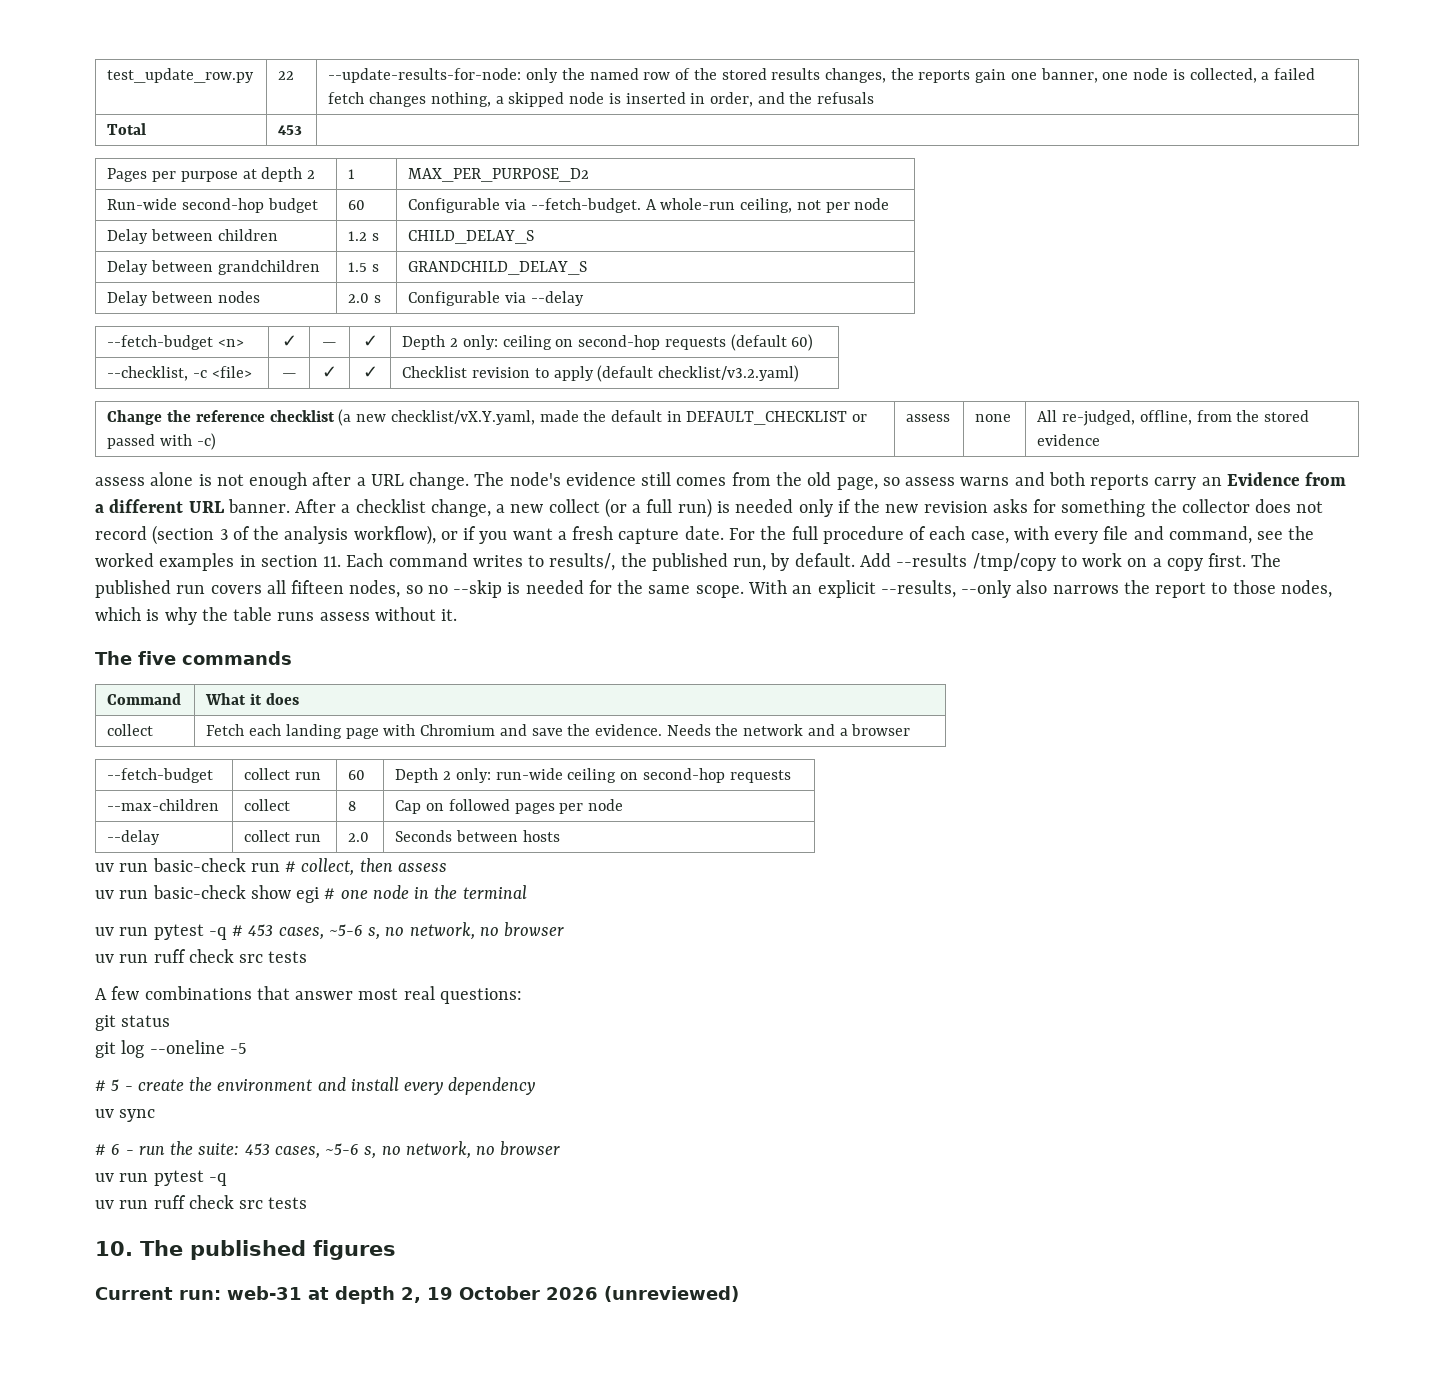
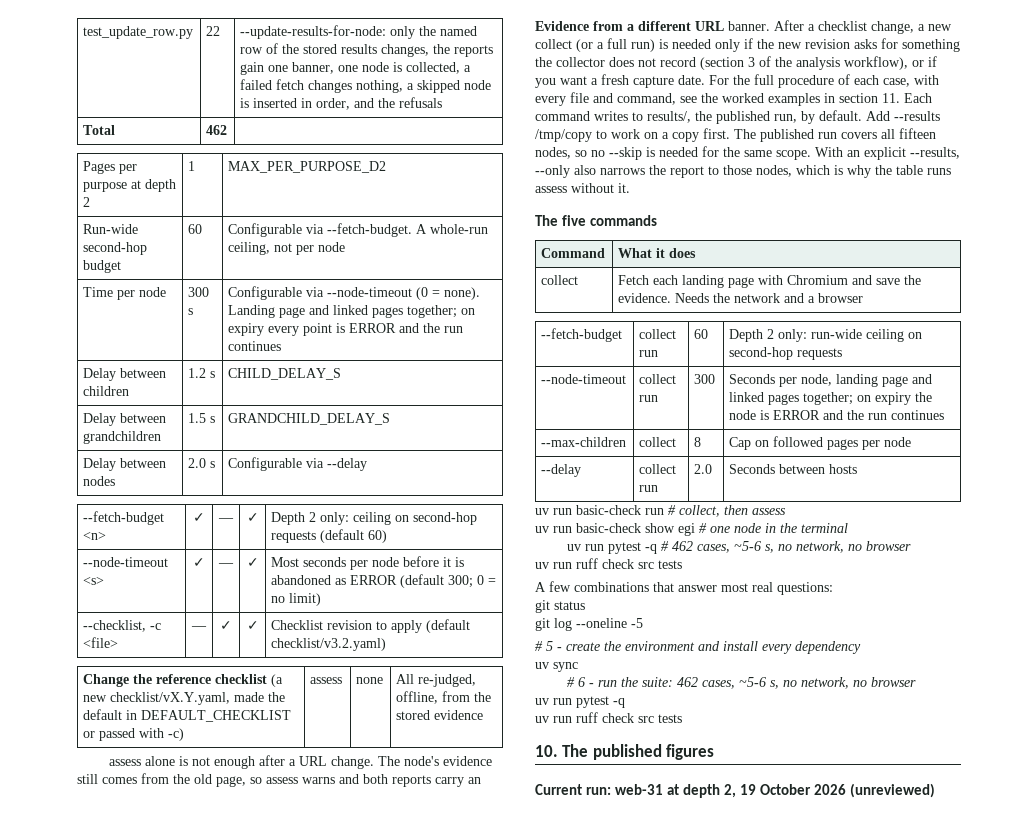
- Total | 453 |
+ Total | 462 |
+ Time per node | 300 s | Configurable via --node-timeout (0 = none). Landing page and linked pages together; on expiry every point is ERROR and the run continues
+ --node-timeout <s> | ✓ | — | ✓ | Most seconds per node before it is abandoned as ERROR (default 300; 0 = no limit)
+ --node-timeout | collect run | 300 | Seconds per node, landing page and linked pages together; on expiry the node is ERROR and the run continues
- uv run pytest -q # 453 cases, ~5-6 s, no network, no browser
+ uv run pytest -q # 462 cases, ~5-6 s, no network, no browser
- # 6 - run the suite: 453 cases, ~5-6 s, no network, no browser
+ # 6 - run the suite: 462 cases, ~5-6 s, no network, no browser

